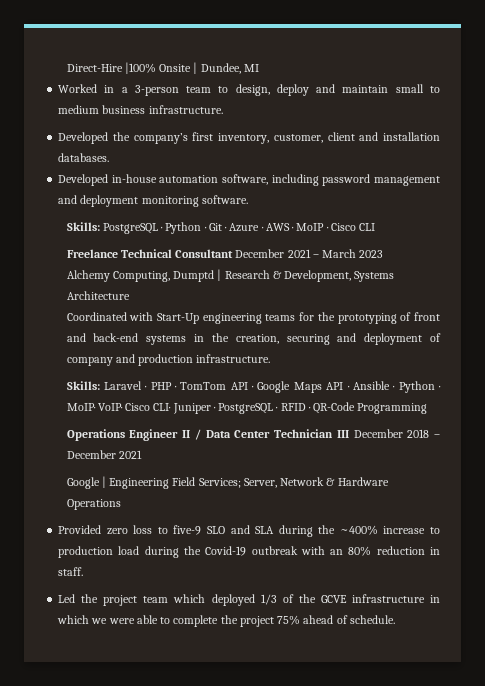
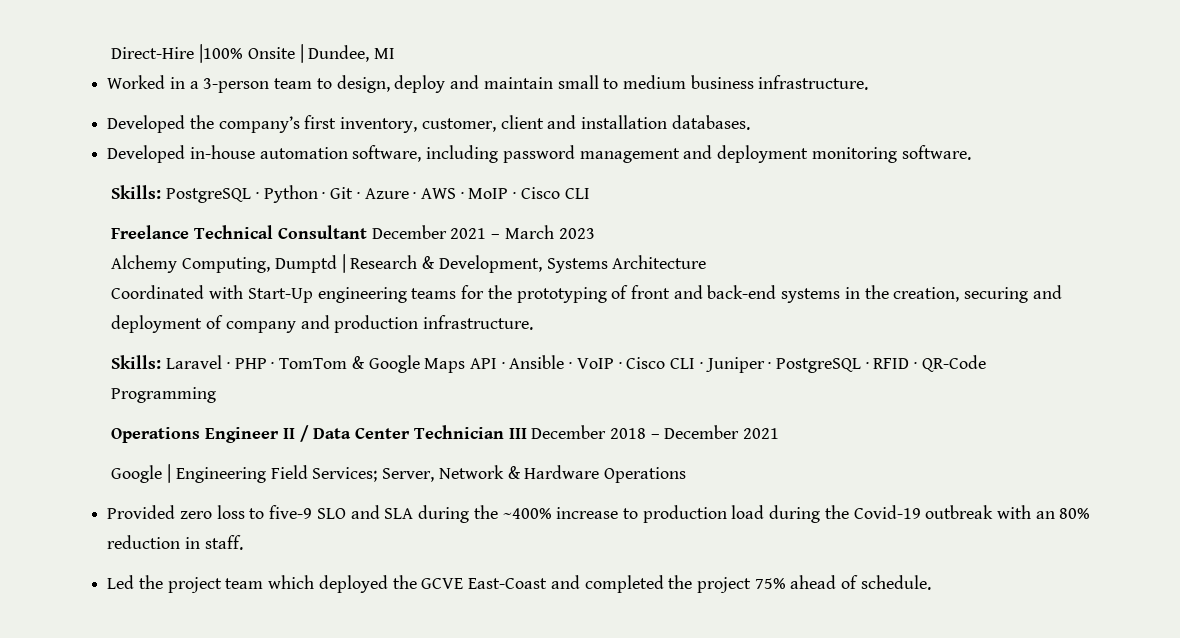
- Skills: Laravel · PHP · TomTom API · Google Maps API · Ansible · Python · MoIP· VoIP· Cisco CLI· Juniper · PostgreSQL · RFID · QR-Code Programming
+ Skills: Laravel · PHP · TomTom & Google Maps API · Ansible · VoIP · Cisco CLI · Juniper · PostgreSQL · RFID · QR-Code Programming
- Led the project team which deployed 1/3 of the GCVE infrastructure in which we were able to complete the project 75% ahead of schedule.
+ Led the project team which deployed the GCVE East-Coast and completed the project 75% ahead of schedule.

